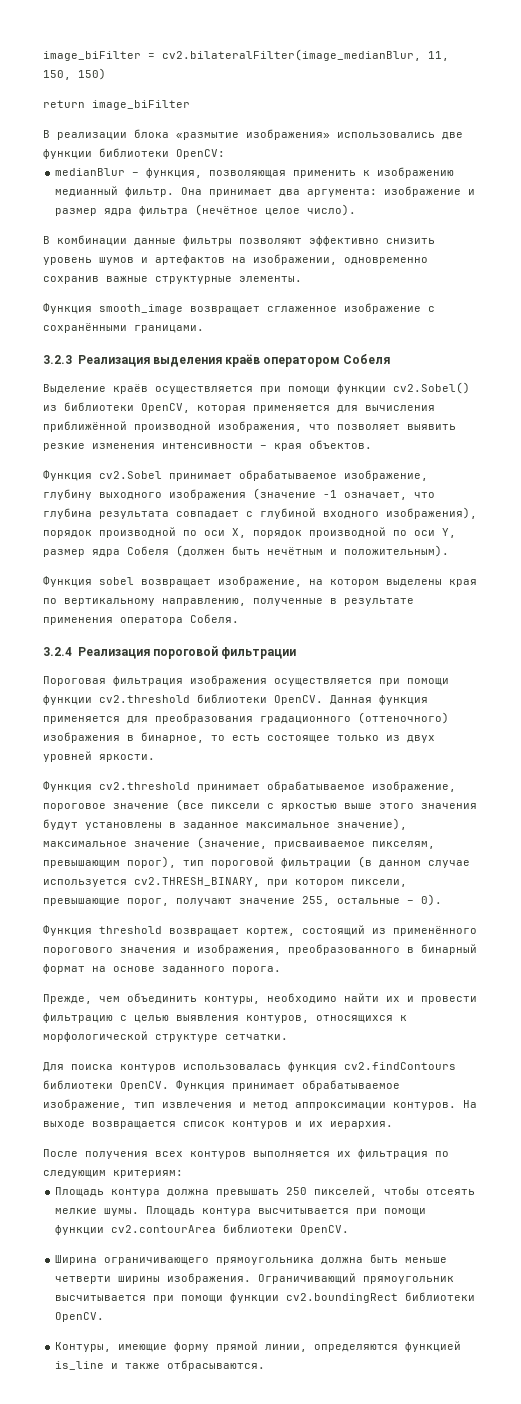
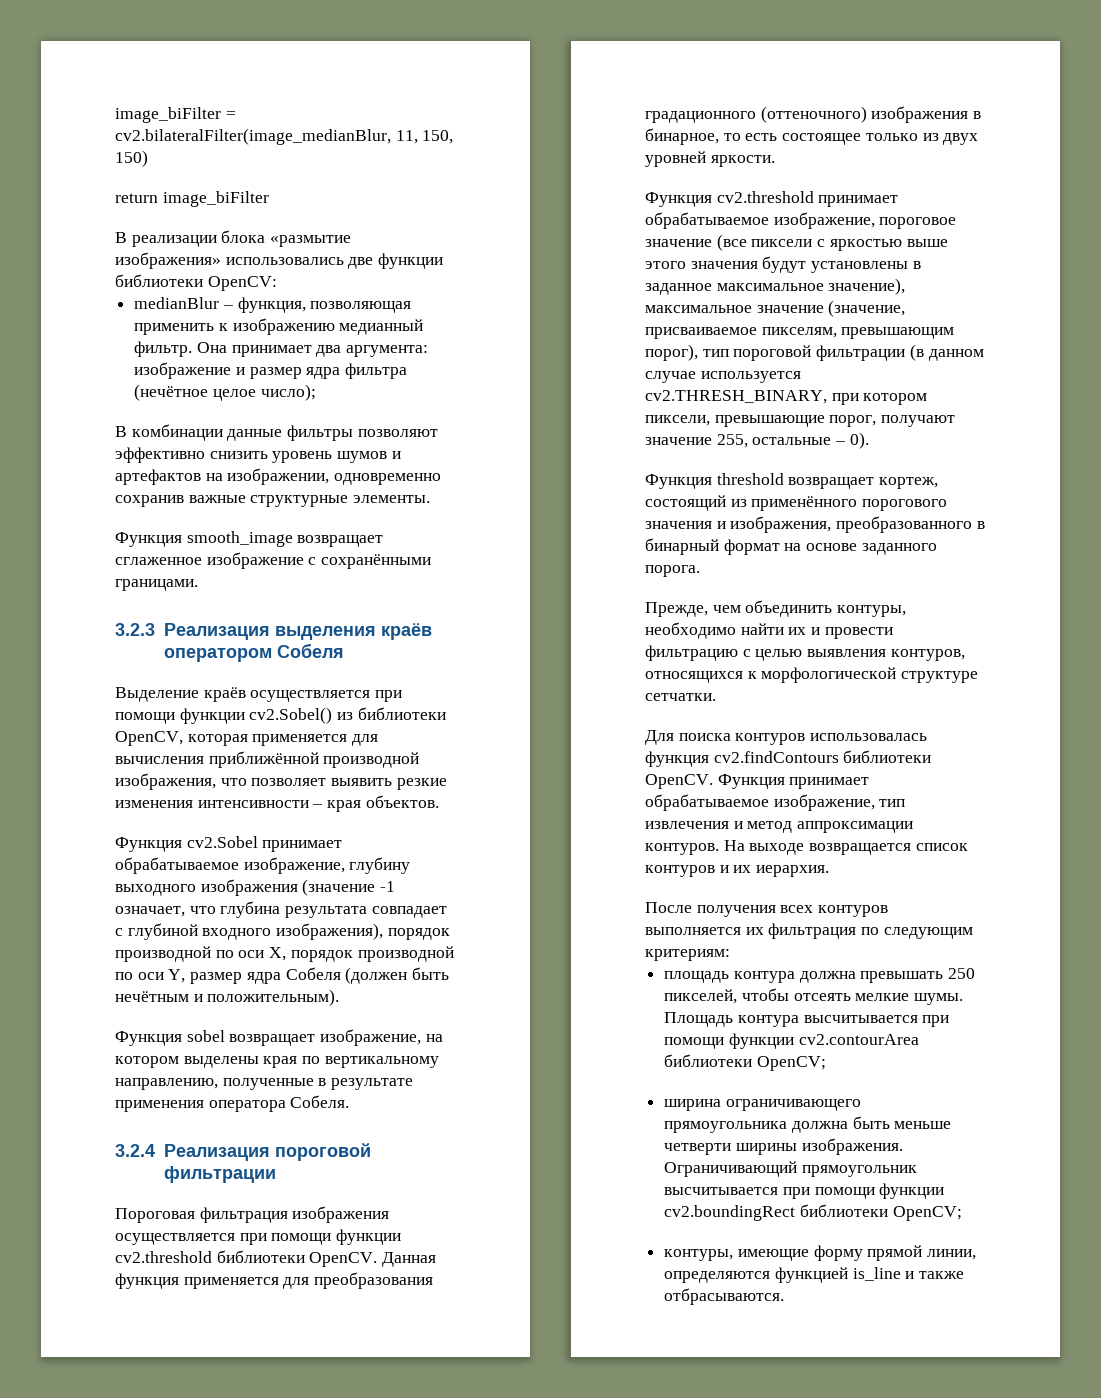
- Она принимает два аргумента: изображение и размер ядра фильтра (нечётное целое число).
+ Она принимает два аргумента: изображение и размер ядра фильтра (нечётное целое число);
- Площадь контура должна превышать 250 пикселей, чтобы отсеять мелкие шумы.
+ площадь контура должна превышать 250 пикселей, чтобы отсеять мелкие шумы.
- Площадь контура высчитывается при помощи функции cv2.contourArea библиотеки OpenCV.
- Ширина ограничивающего прямоугольника должна быть меньше четверти ширины изображения.
+ Площадь контура высчитывается при помощи функции cv2.contourArea библиотеки OpenCV;
+ ширина ограничивающего прямоугольника должна быть меньше четверти ширины изображения.
- Ограничивающий прямоугольник высчитывается при помощи функции cv2.boundingRect библиотеки OpenCV.
- Контуры, имеющие форму прямой линии, определяются функцией is_line и также отбрасываются.
+ Ограничивающий прямоугольник высчитывается при помощи функции cv2.boundingRect библиотеки OpenCV;
+ контуры, имеющие форму прямой линии, определяются функцией is_line и также отбрасываются.

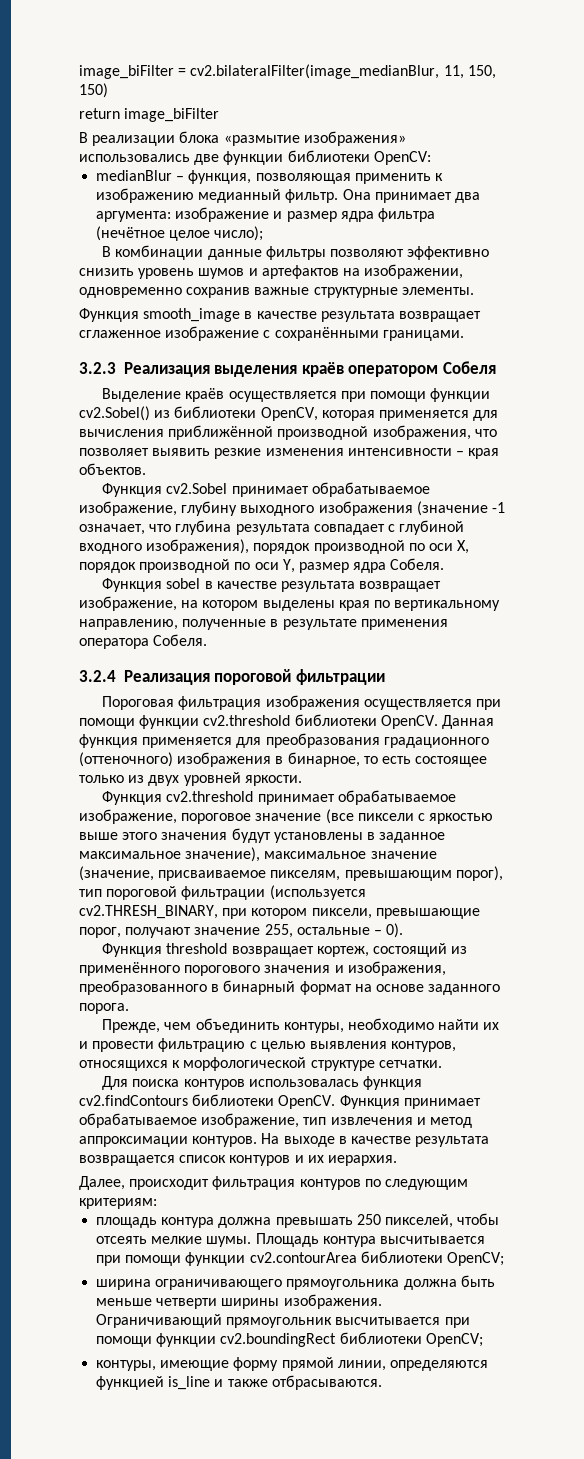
- Функция smooth_image возвращает сглаженное изображение с сохранёнными границами.
+ Функция smooth_image в качестве результата возвращает сглаженное изображение с сохранёнными границами.
- Функция cv2.Sobel принимает обрабатываемое изображение, глубину выходного изображения (значение -1 означает, что глубина результата совпадает с глубиной входного изображения), порядок производной по оси X, порядок производной по оси Y, размер ядра Собеля (должен быть нечётным и положительным).
+ Функция cv2.Sobel принимает обрабатываемое изображение, глубину выходного изображения (значение -1 означает, что глубина результата совпадает с глубиной входного изображения), порядок производной по оси X, порядок производной по оси Y, размер ядра Собеля.
- Функция sobel возвращает изображение, на котором выделены края по вертикальному направлению, полученные в результате применения оператора Собеля.
+ Функция sobel в качестве результата возвращает изображение, на котором выделены края по вертикальному направлению, полученные в результате применения оператора Собеля.
- Функция cv2.threshold принимает обрабатываемое изображение, пороговое значение (все пиксели с яркостью выше этого значения будут установлены в заданное максимальное значение), максимальное значение (значение, присваиваемое пикселям, превышающим порог), тип пороговой фильтрации (в данном случае используется cv2.THRESH_BINARY, при котором пиксели, превышающие порог, получают значение 255, остальные – 0).
+ Функция cv2.threshold принимает обрабатываемое изображение, пороговое значение (все пиксели с яркостью выше этого значения будут установлены в заданное максимальное значение), максимальное значение (значение, присваиваемое пикселям, превышающим порог), тип пороговой фильтрации (используется cv2.THRESH_BINARY, при котором пиксели, превышающие порог, получают значение 255, остальные – 0).
- На выходе возвращается список контуров и их иерархия.
+ На выходе в качестве результата возвращается список контуров и их иерархия.
- После получения всех контуров выполняется их фильтрация по следующим критериям:
+ Далее, происходит фильтрация контуров по следующим критериям:

